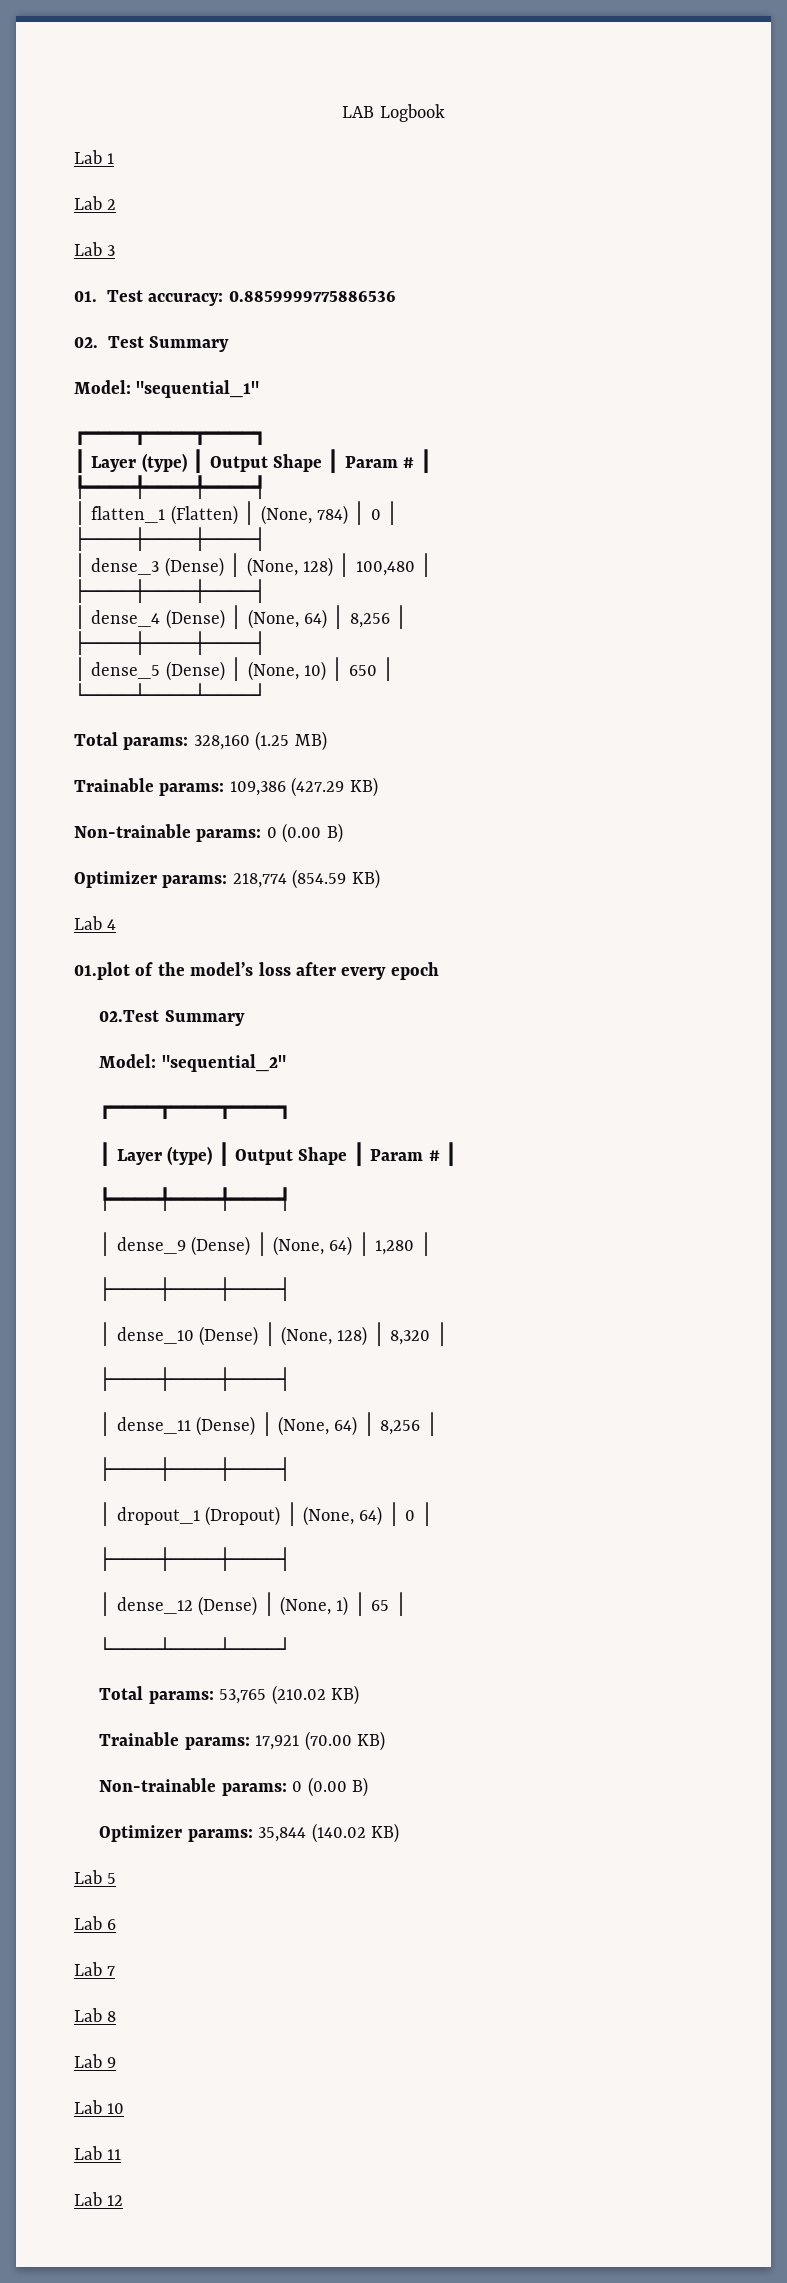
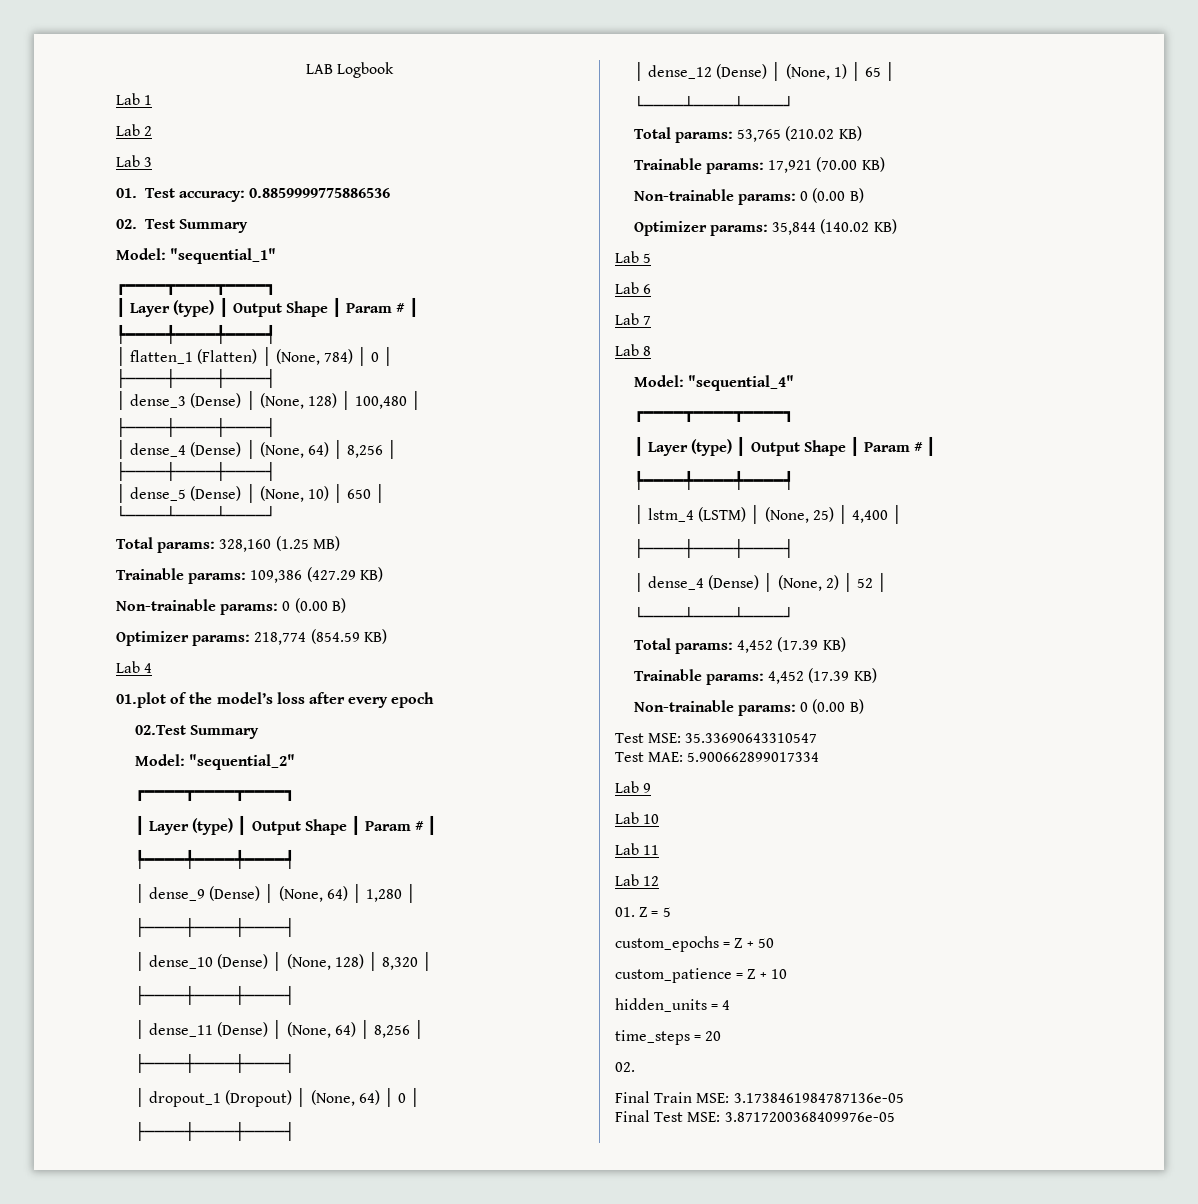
+ Model: "sequential_4"
+ ┏━━━━┳━━━━┳━━━━┓
+ ┃ Layer (type) ┃ Output Shape ┃ Param # ┃
+ ┡━━━━╇━━━━╇━━━━┩
+ │ lstm_4 (LSTM) │ (None, 25) │ 4,400 │
+ ├────┼────┼────┤
+ │ dense_4 (Dense) │ (None, 2) │ 52 │
+ └────┴────┴────┘
+ Total params: 4,452 (17.39 KB)
+ Trainable params: 4,452 (17.39 KB)
+ Non-trainable params: 0 (0.00 B)
+ Test MSE: 35.33690643310547
+ Test MAE: 5.900662899017334
+ 01. Z = 5
+ custom_epochs = Z + 50
+ custom_patience = Z + 10
+ hidden_units = 4
+ time_steps = 20
+ 02.
+ Final Train MSE: 3.1738461984787136e-05
+ Final Test MSE: 3.8717200368409976e-05

